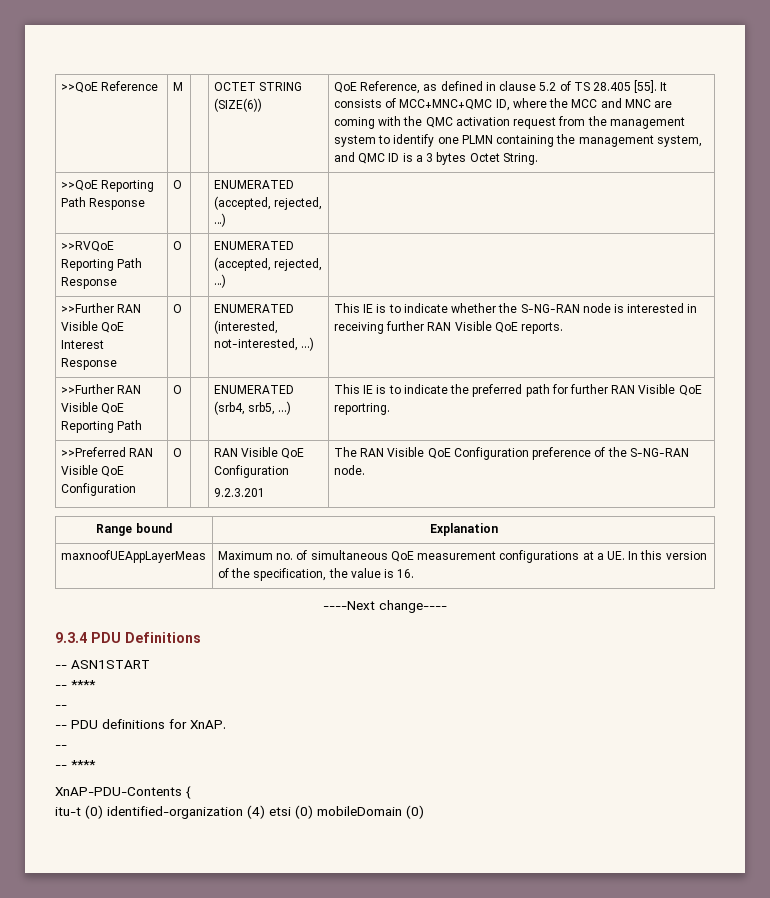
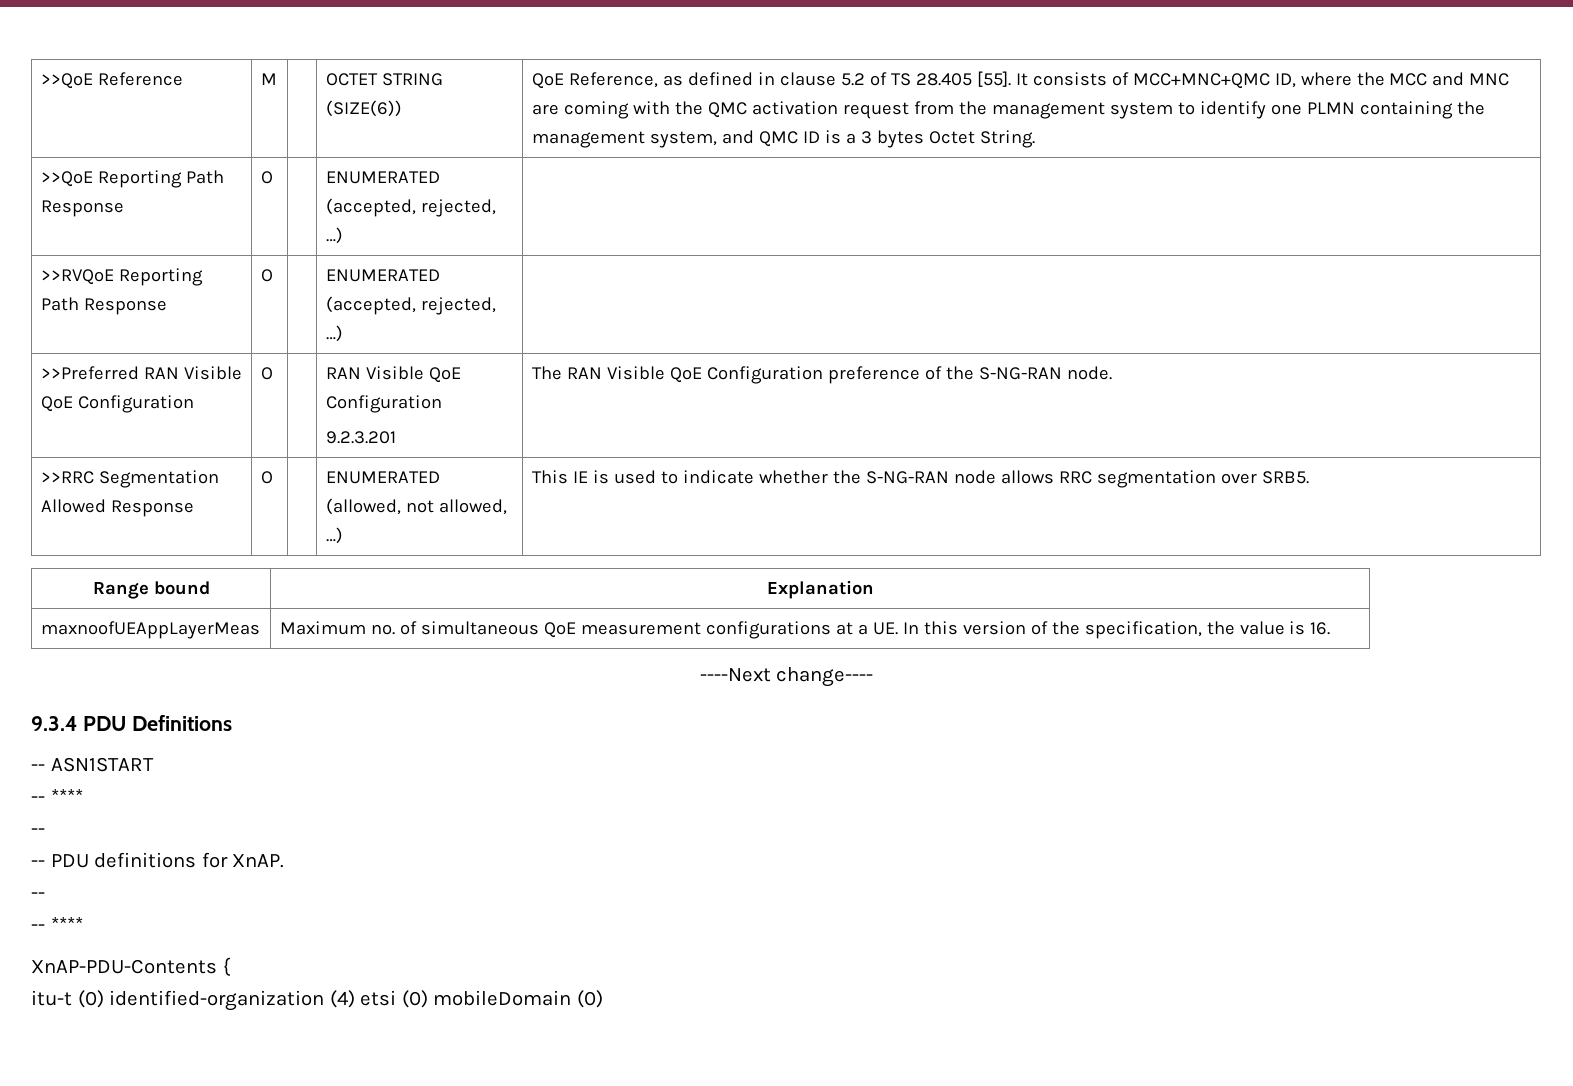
- >>Further RAN Visible QoE Interest Response | O | | ENUMERATED (interested, not-interested, ...) | This IE is to indicate whether the S-NG-RAN node is interested in receiving further RAN Visible QoE reports.
- >>Further RAN Visible QoE Reporting Path | O | | ENUMERATED (srb4, srb5, ...) | This IE is to indicate the preferred path for further RAN Visible QoE reportring.
+ >>RRC Segmentation Allowed Response | O | | ENUMERATED (allowed, not allowed, …) | This IE is used to indicate whether the S-NG-RAN node allows RRC segmentation over SRB5.

